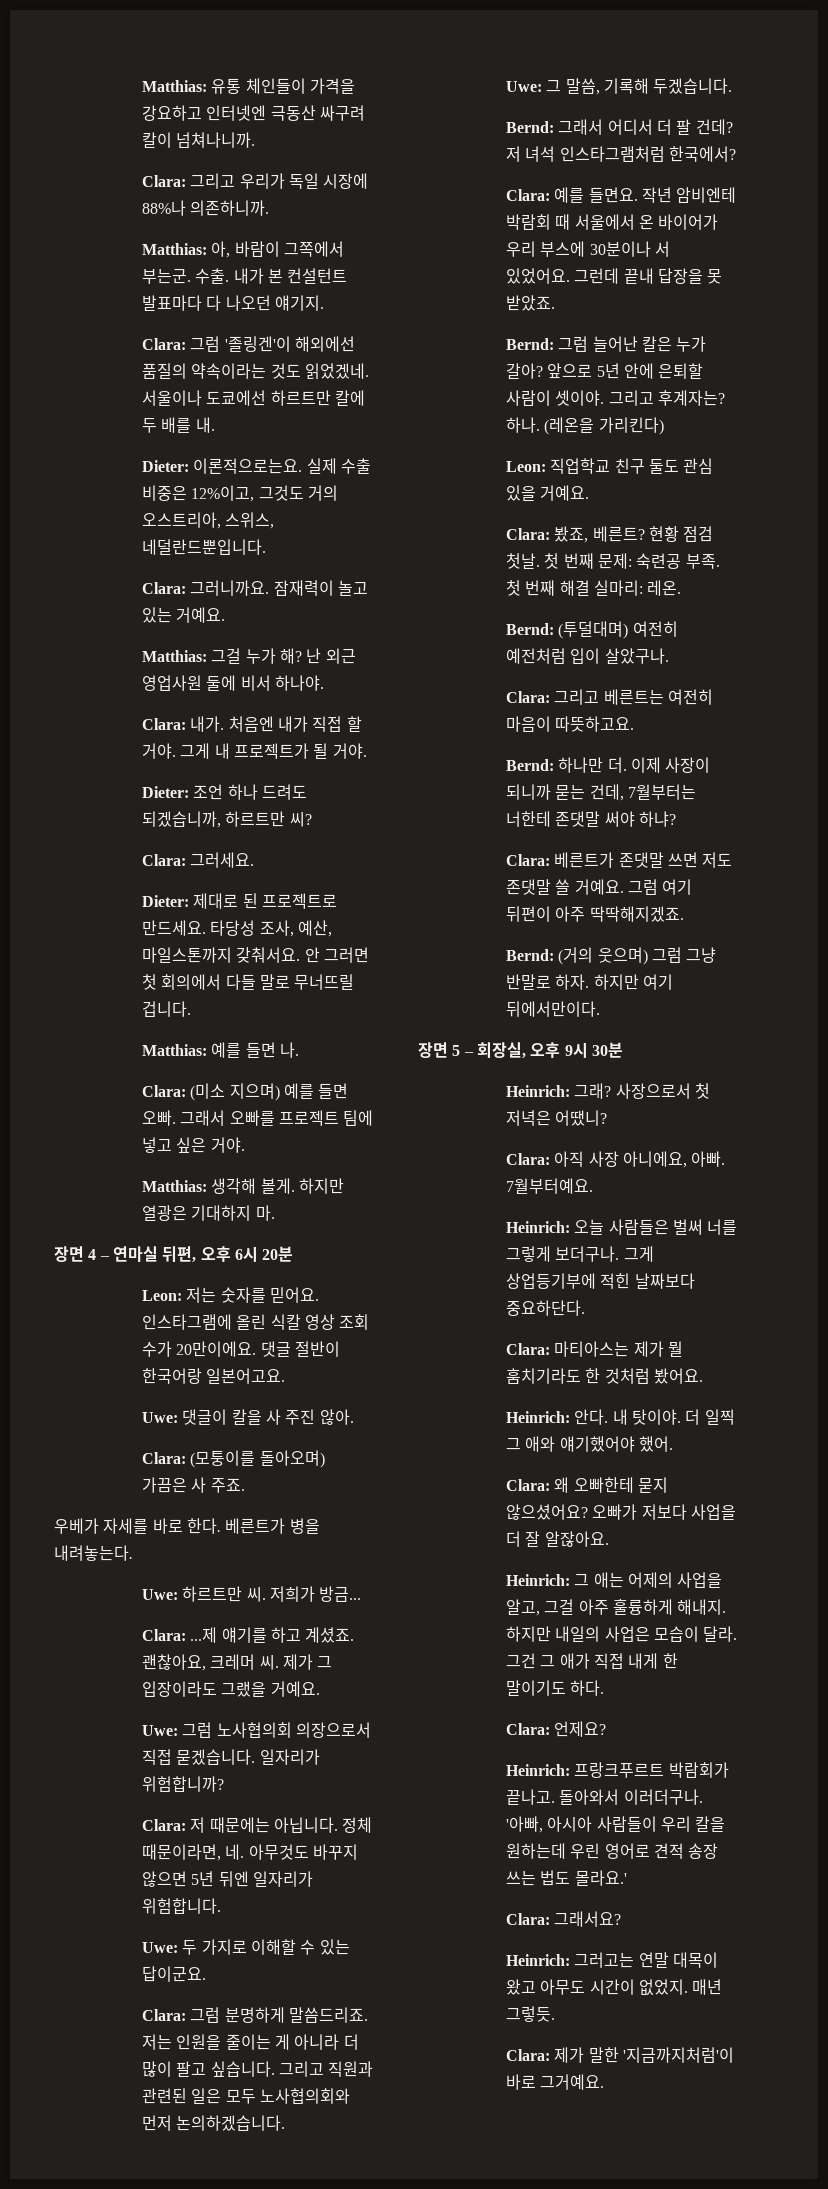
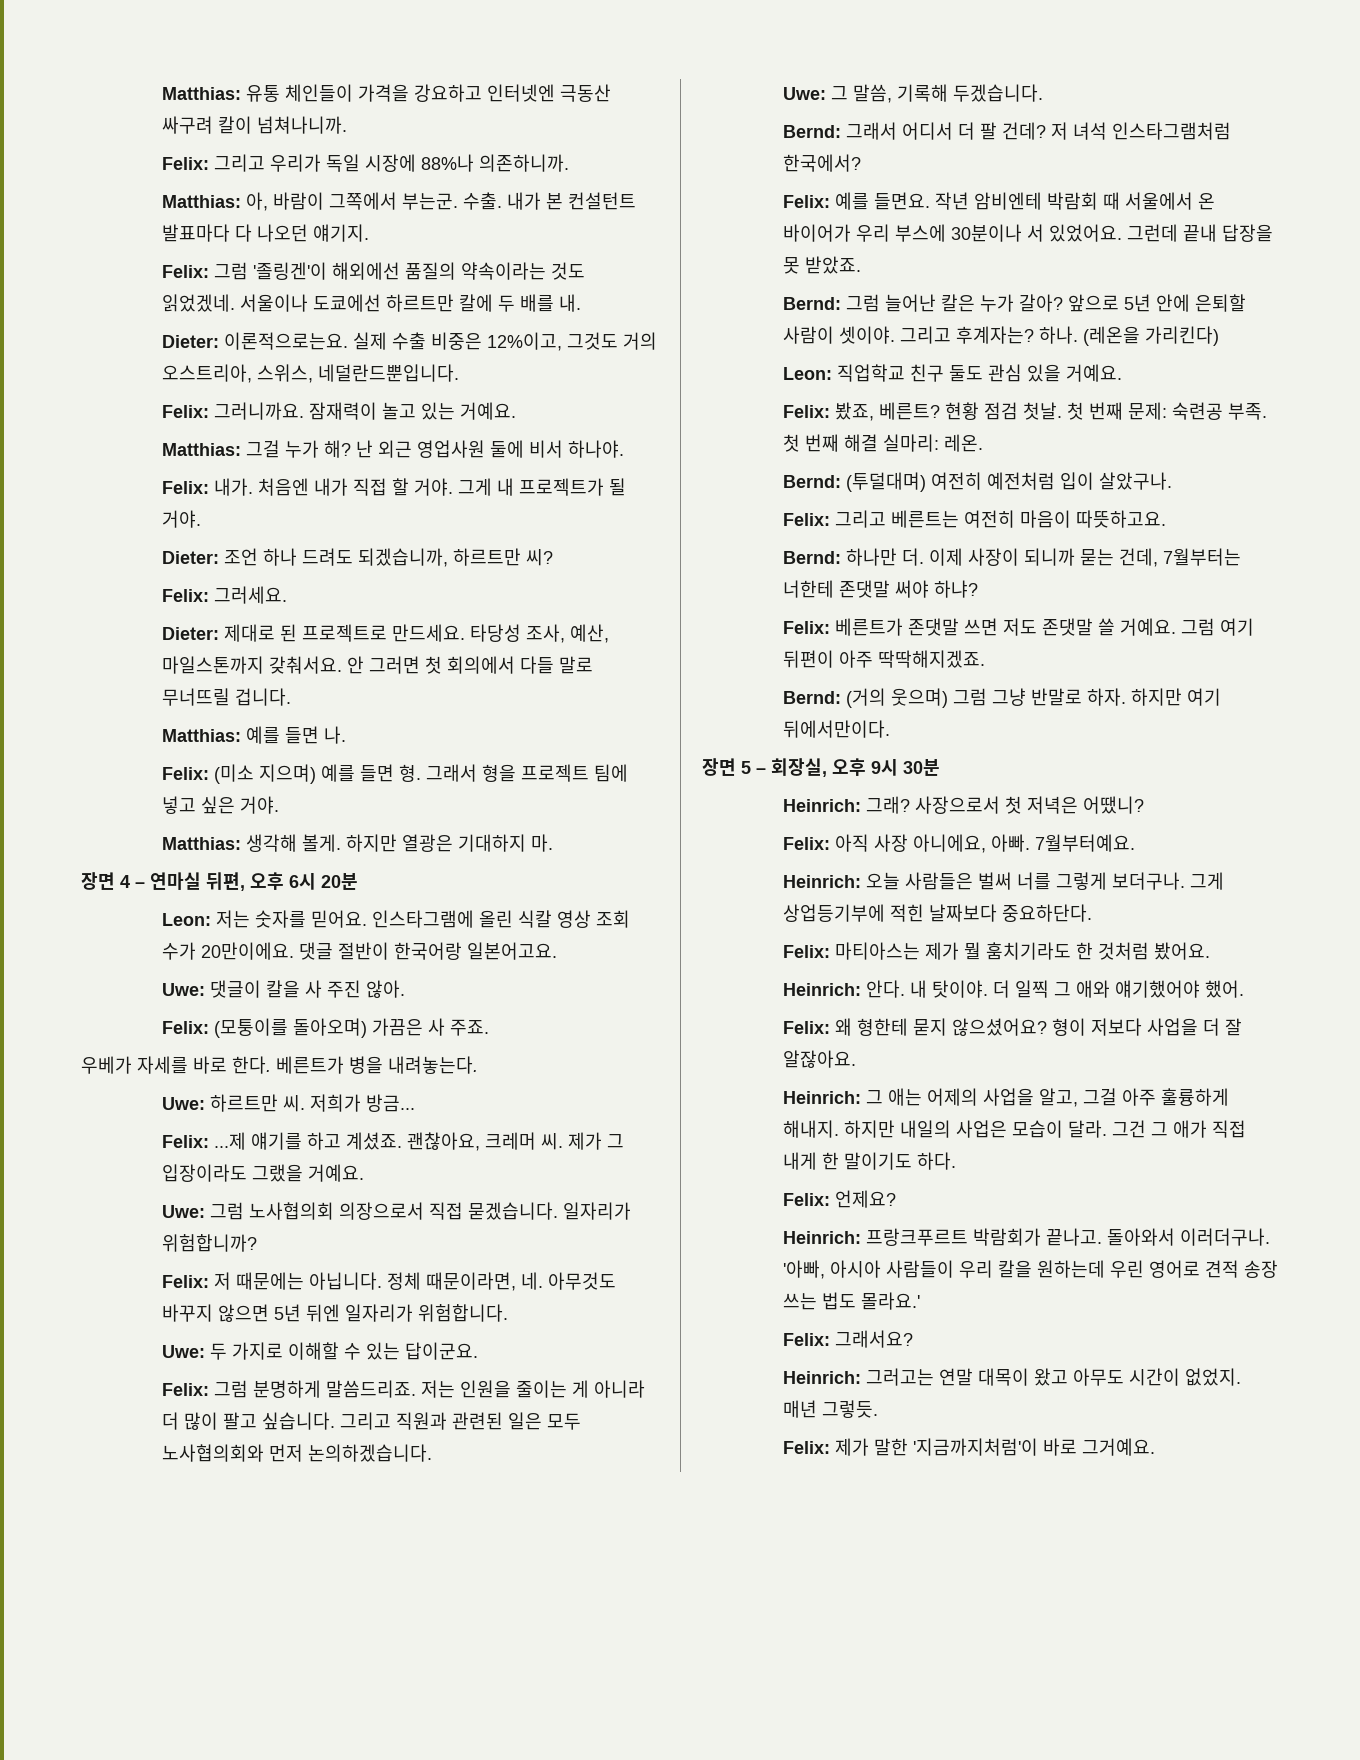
- Clara: 그리고 우리가 독일 시장에 88%나 의존하니까.
+ Felix: 그리고 우리가 독일 시장에 88%나 의존하니까.
- Clara: 그럼 '졸링겐'이 해외에선 품질의 약속이라는 것도 읽었겠네.
+ Felix: 그럼 '졸링겐'이 해외에선 품질의 약속이라는 것도 읽었겠네.
- Clara: 그러니까요.
+ Felix: 그러니까요.
- Clara: 내가.
+ Felix: 내가.
- Clara: 그러세요.
+ Felix: 그러세요.
- Clara: (미소 지으며) 예를 들면 오빠. 그래서 오빠를 프로젝트 팀에 넣고 싶은 거야.
+ Felix: (미소 지으며) 예를 들면 형. 그래서 형을 프로젝트 팀에 넣고 싶은 거야.
- Clara: (모퉁이를 돌아오며) 가끔은 사 주죠.
+ Felix: (모퉁이를 돌아오며) 가끔은 사 주죠.
- Clara: ...제 얘기를 하고 계셨죠.
+ Felix: ...제 얘기를 하고 계셨죠.
- Clara: 저 때문에는 아닙니다.
+ Felix: 저 때문에는 아닙니다.
- Clara: 그럼 분명하게 말씀드리죠.
+ Felix: 그럼 분명하게 말씀드리죠.
- Clara: 예를 들면요.
+ Felix: 예를 들면요.
- Clara: 봤죠, 베른트?
+ Felix: 봤죠, 베른트?
- Clara: 그리고 베른트는 여전히 마음이 따뜻하고요.
+ Felix: 그리고 베른트는 여전히 마음이 따뜻하고요.
- Clara: 베른트가 존댓말 쓰면 저도 존댓말 쓸 거예요.
+ Felix: 베른트가 존댓말 쓰면 저도 존댓말 쓸 거예요.
- Clara: 아직 사장 아니에요, 아빠.
+ Felix: 아직 사장 아니에요, 아빠.
- Clara: 마티아스는 제가 뭘 훔치기라도 한 것처럼 봤어요.
+ Felix: 마티아스는 제가 뭘 훔치기라도 한 것처럼 봤어요.
- Clara: 왜 오빠한테 묻지 않으셨어요?
+ Felix: 왜 형한테 묻지 않으셨어요?
- 오빠가 저보다 사업을 더 잘 알잖아요.
+ 형이 저보다 사업을 더 잘 알잖아요.
- Clara: 언제요?
+ Felix: 언제요?
- Clara: 그래서요?
+ Felix: 그래서요?
- Clara: 제가 말한 '지금까지처럼'이 바로 그거예요.
+ Felix: 제가 말한 '지금까지처럼'이 바로 그거예요.

